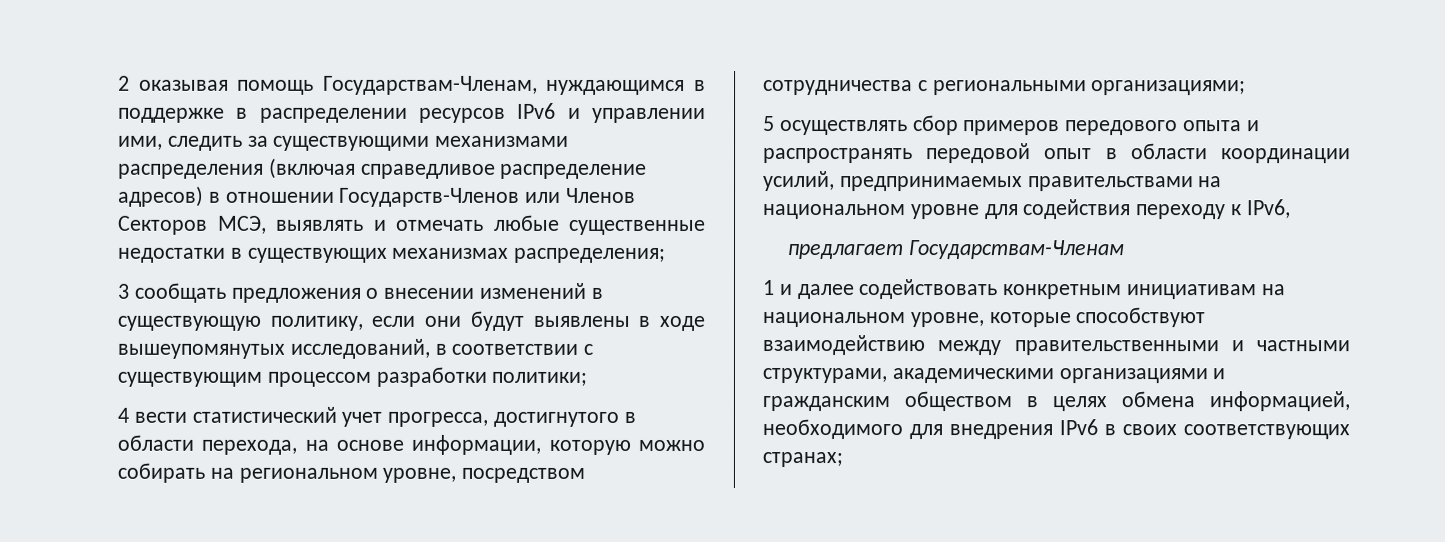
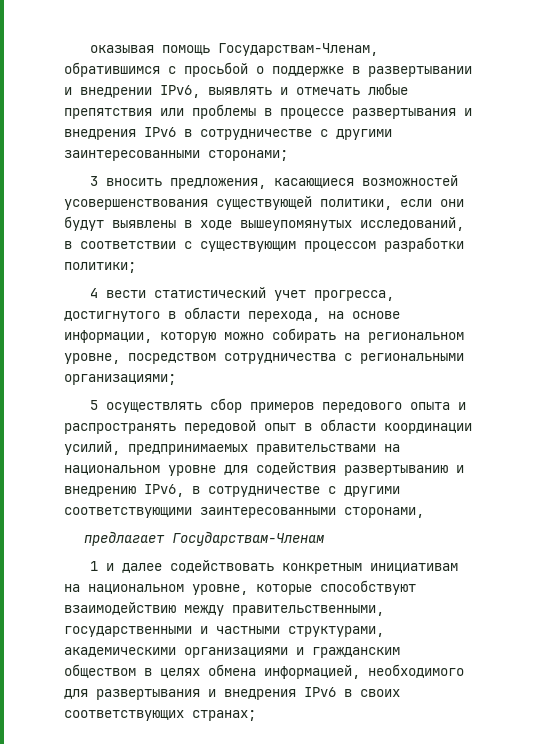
- 2 оказывая помощь Государствам-Членам, нуждающимся в поддержке в распределении ресурсов IPv6 и управлении ими, следить за существующими механизмами распределения (включая справедливое распределение адресов) в отношении Государств-Членов или Членов Секторов МСЭ, выявлять и отмечать любые существенные недостатки в существующих механизмах распределения;
- 3 сообщать предложения о внесении изменений в существующую политику, если они будут выявлены в ходе вышеупомянутых исследований, в соответствии с существующим процессом разработки политики;
+ оказывая помощь Государствам-Членам, обратившимся с просьбой о поддержке в развертывании и внедрении IPv6, выявлять и отмечать любые препятствия или проблемы в процессе развертывания и внедрения IPv6 в сотрудничестве с другими заинтересованными сторонами;
+ 3 вносить предложения, касающиеся возможностей усовершенствования существующей политики, если они будут выявлены в ходе вышеупомянутых исследований, в соответствии с существующим процессом разработки политики;
- 5 осуществлять сбор примеров передового опыта и распространять передовой опыт в области координации усилий, предпринимаемых правительствами на национальном уровне для содействия переходу к IPv6,
+ 5 осуществлять сбор примеров передового опыта и распространять передовой опыт в области координации усилий, предпринимаемых правительствами на национальном уровне для содействия развертыванию и внедрению IPv6, в сотрудничестве с другими соответствующими заинтересованными сторонами,
- 1 и далее содействовать конкретным инициативам на национальном уровне, которые способствуют взаимодействию между правительственными и частными структурами, академическими организациями и гражданским обществом в целях обмена информацией, необходимого для внедрения IPv6 в своих соответствующих странах;
+ 1 и далее содействовать конкретным инициативам на национальном уровне, которые способствуют взаимодействию между правительственными, государственными и частными структурами, академическими организациями и гражданским обществом в целях обмена информацией, необходимого для развертывания и внедрения IPv6 в своих соответствующих странах;

